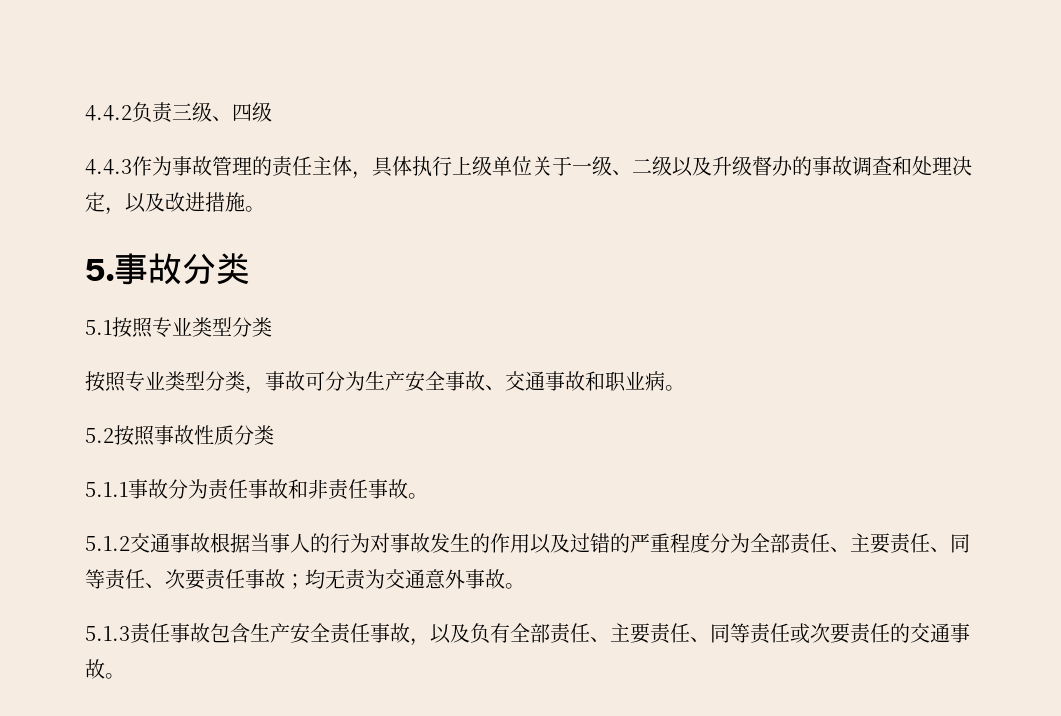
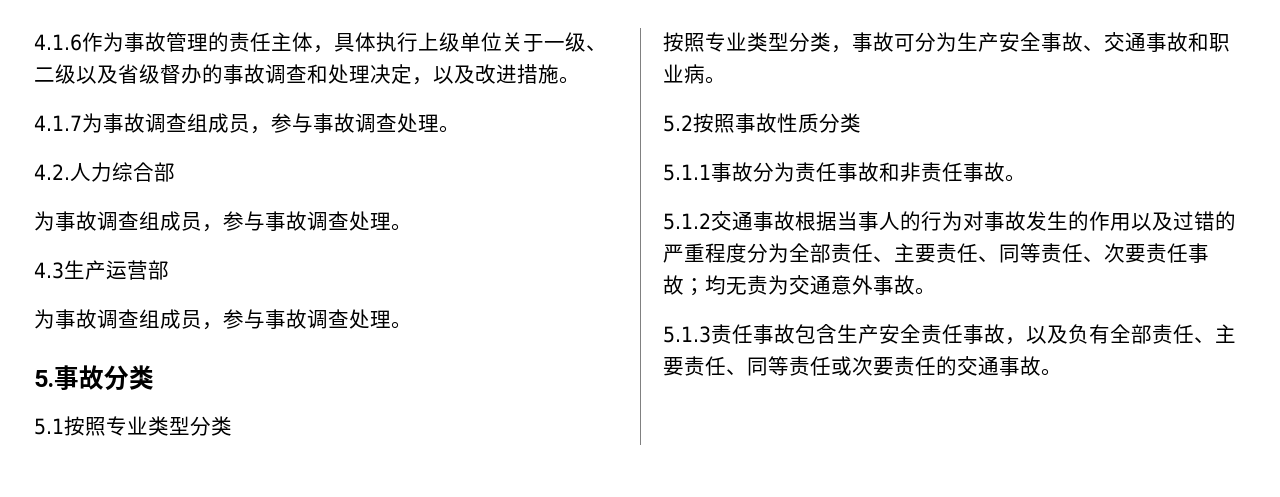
- 4.4.2负责三级、四级
- 4.4.3作为事故管理的责任主体，具体执行上级单位关于一级、二级以及升级督办的事故调查和处理决定，以及改进措施。
+ 4.1.6作为事故管理的责任主体，具体执行上级单位关于一级、二级以及省级督办的事故调查和处理决定，以及改进措施。
+ 4.1.7为事故调查组成员，参与事故调查处理。
+ 4.2.人力综合部
+ 为事故调查组成员，参与事故调查处理。
+ 4.3生产运营部
+ 为事故调查组成员，参与事故调查处理。

